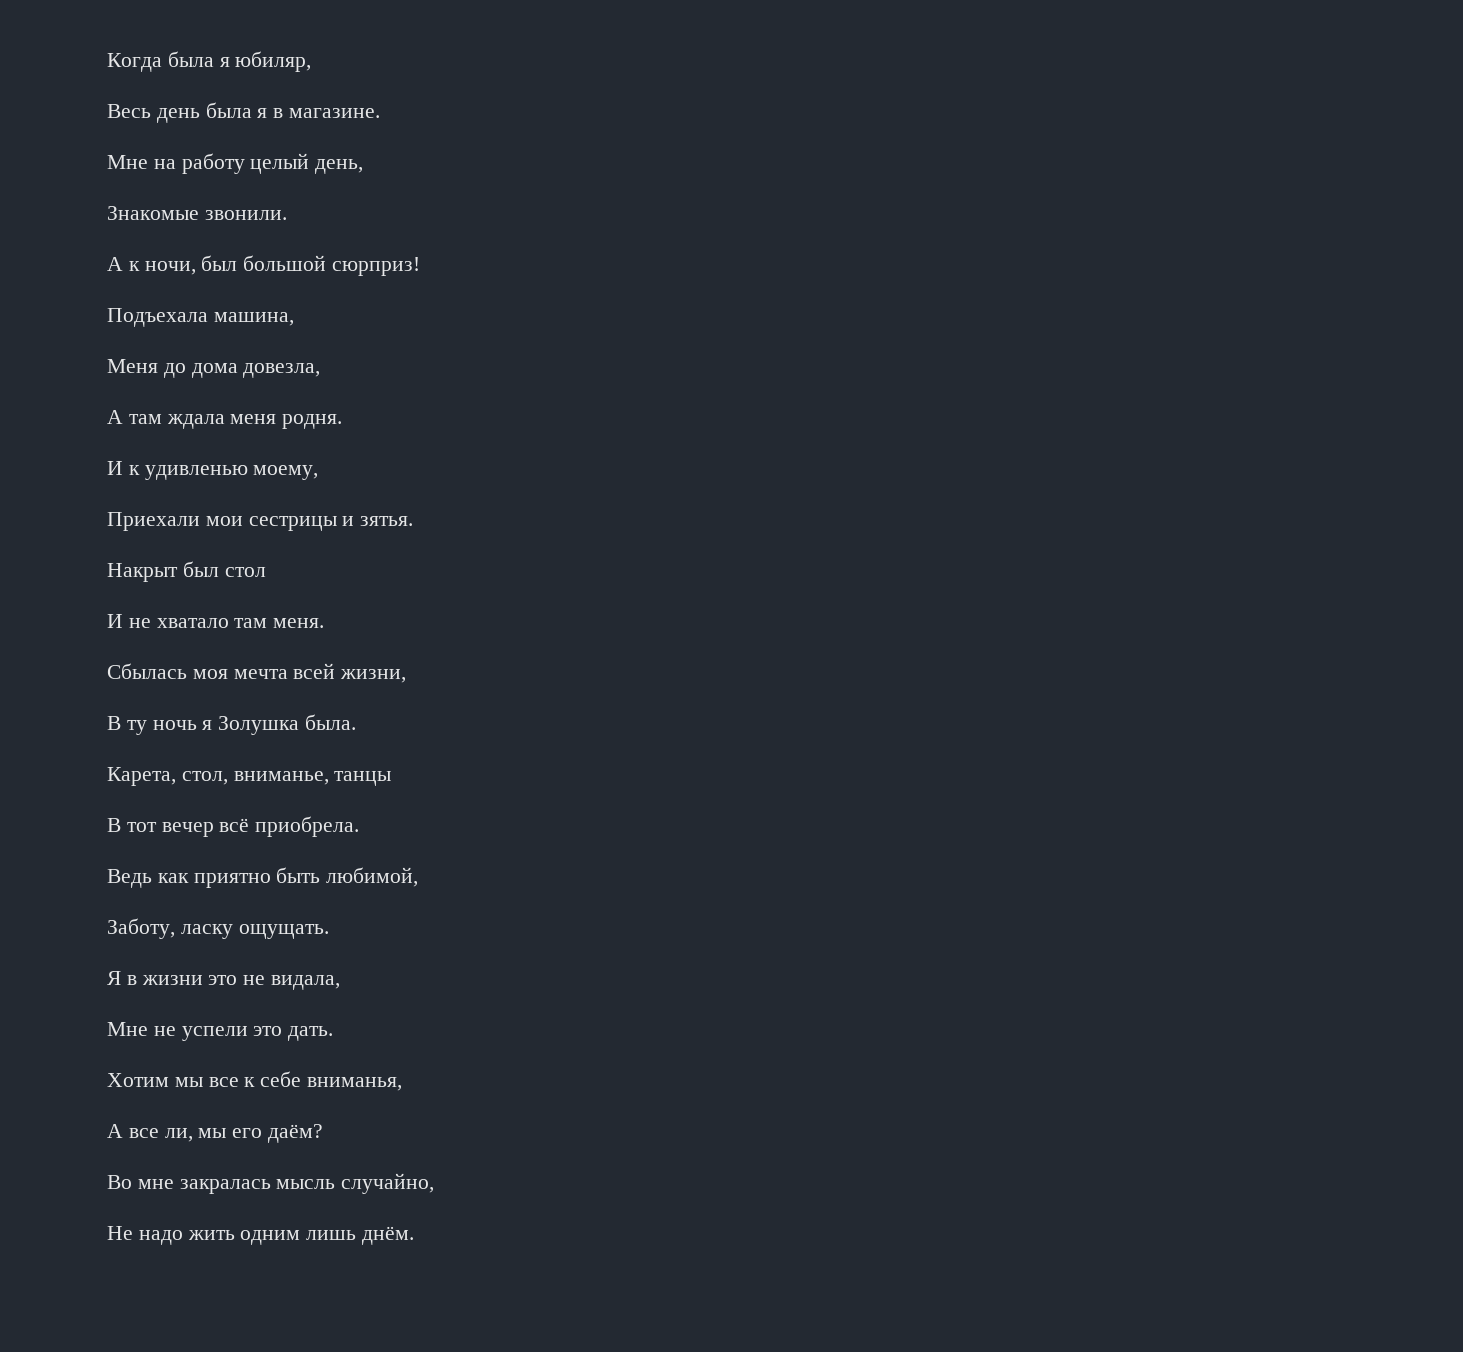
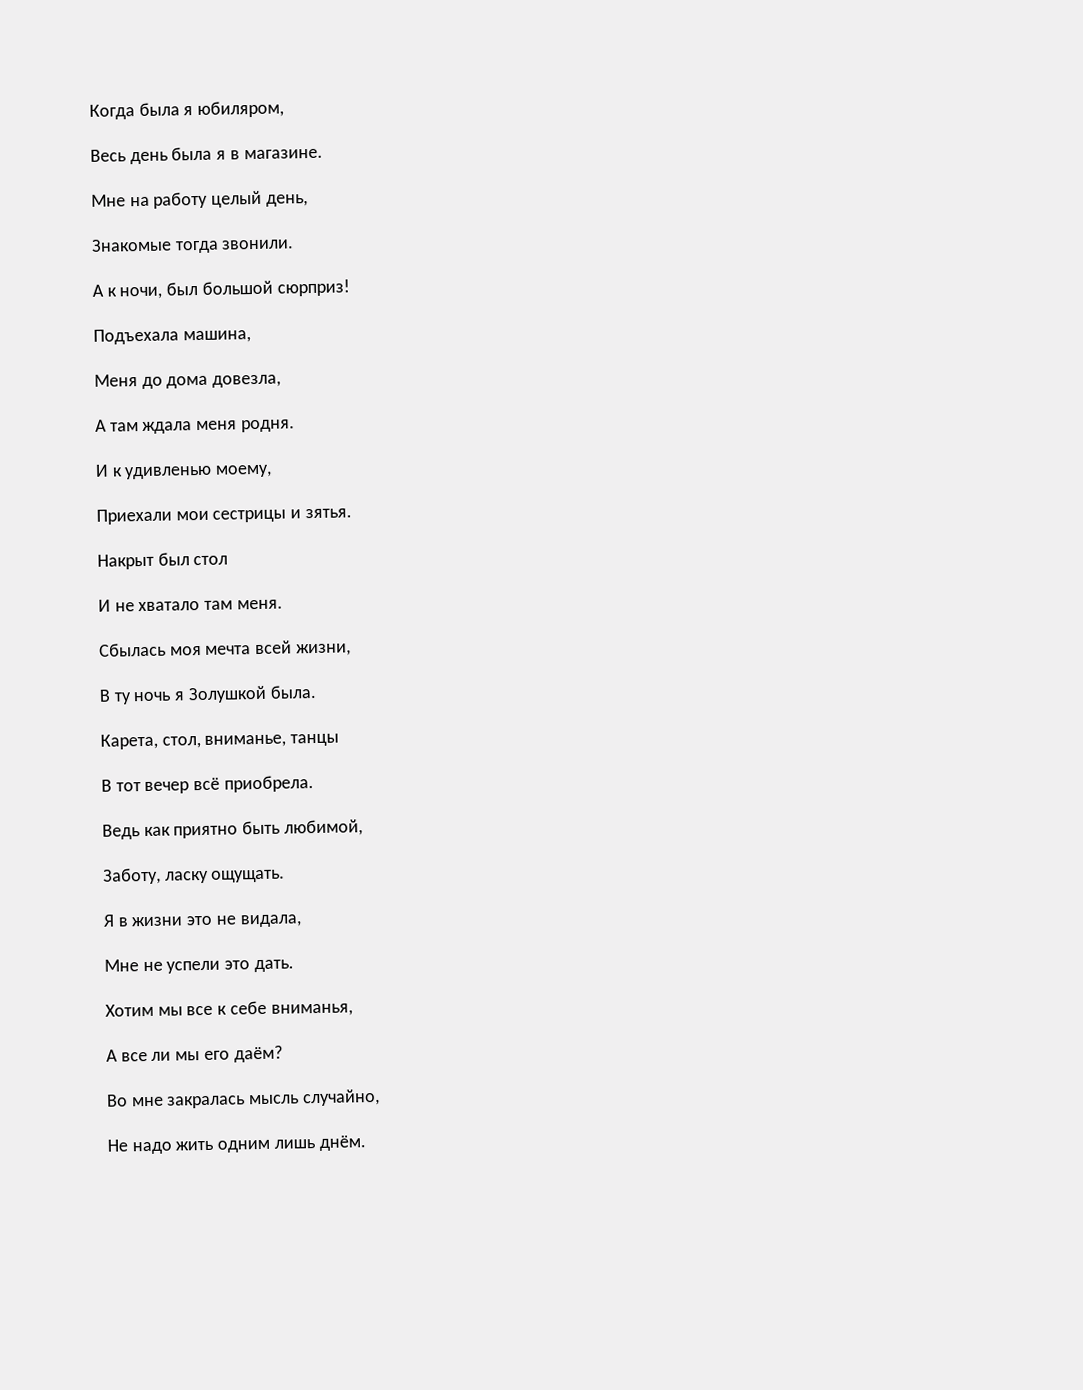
- Когда была я юбиляр,
+ Когда была я юбиляром,
- Знакомые звонили.
+ Знакомые тогда звонили.
- В ту ночь я Золушка была.
+ В ту ночь я Золушкой была.
- А все ли, мы его даём?
+ А все ли мы его даём?

